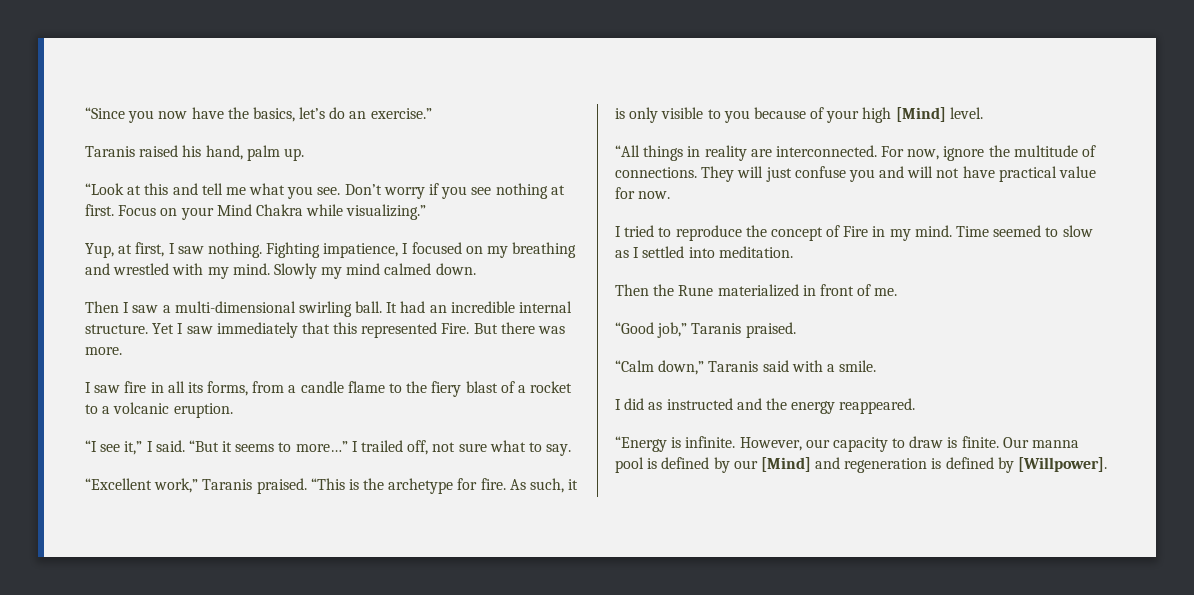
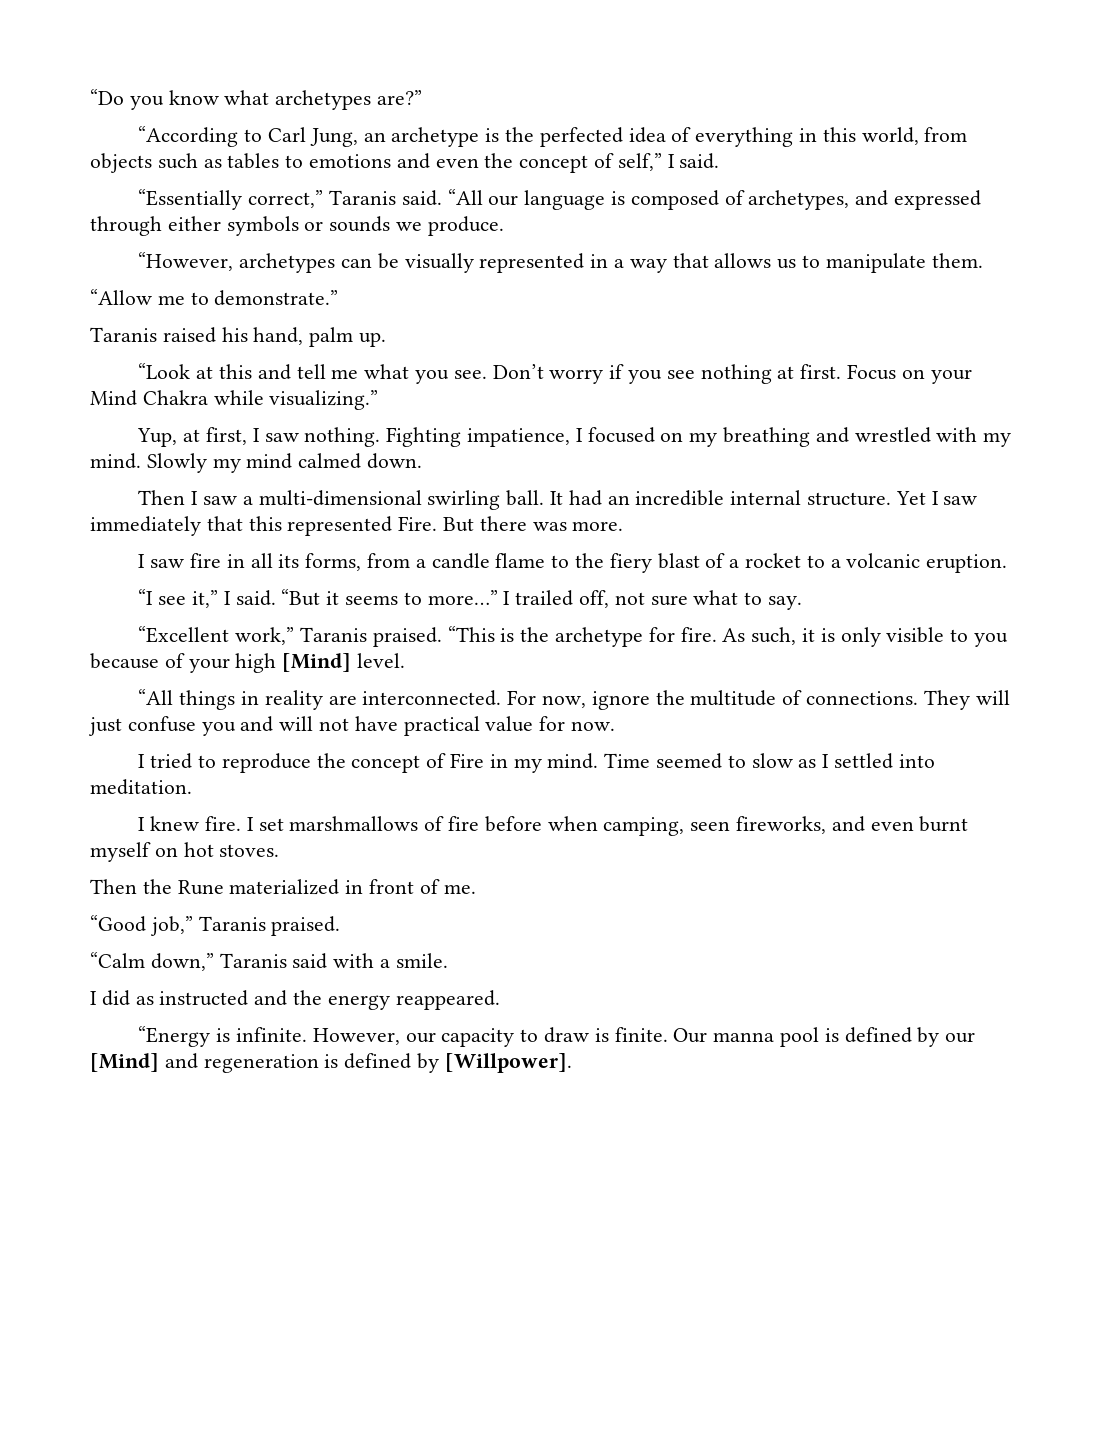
- “Since you now have the basics, let’s do an exercise.”
+ “Do you know what archetypes are?”
+ “According to Carl Jung, an archetype is the perfected idea of everything in this world, from objects such as tables to emotions and even the concept of self,” I said.
+ “Essentially correct,” Taranis said. “All our language is composed of archetypes, and expressed through either symbols or sounds we produce.
+ “However, archetypes can be visually represented in a way that allows us to manipulate them.
+ “Allow me to demonstrate.”
+ I knew fire. I set marshmallows of fire before when camping, seen fireworks, and even burnt myself on hot stoves.

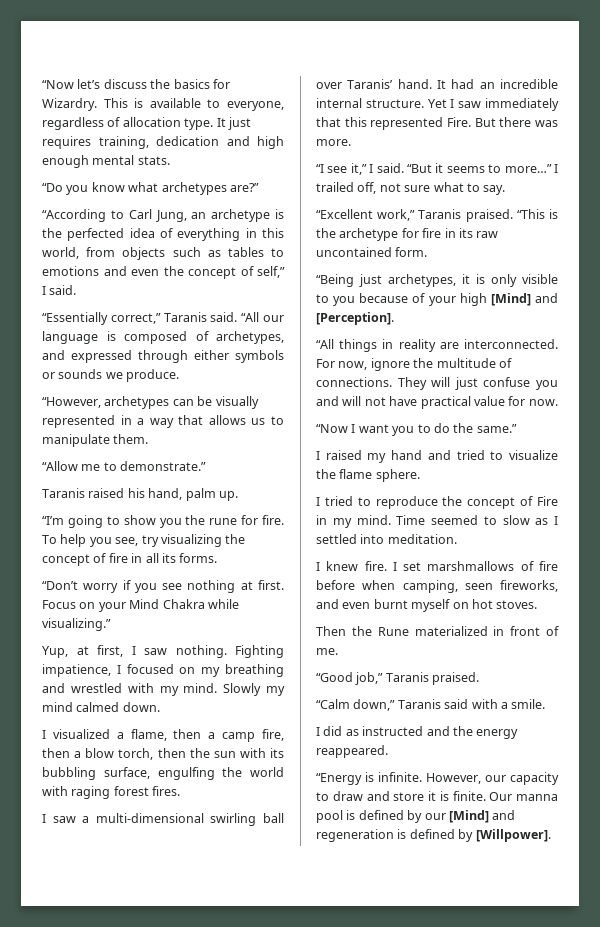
+ “Now let’s discuss the basics for Wizardry. This is available to everyone, regardless of allocation type. It just requires training, dedication and high enough mental stats.
- “Look at this and tell me what you see. Don’t worry if you see nothing at first.
+ “I’m going to show you the rune for fire. To help you see, try visualizing the concept of fire in all its forms.
+ “Don’t worry if you see nothing at first.
- Then I saw a multi-dimensional swirling ball.
+ I visualized a flame, then a camp fire, then a blow torch, then the sun with its bubbling surface, engulfing the world with raging forest fires.
+ I saw a multi-dimensional swirling ball over Taranis’ hand.
- I saw fire in all its forms, from a candle flame to the fiery blast of a rocket to a volcanic eruption.
- “This is the archetype for fire. As such, it is only visible to you because of your high [Mind] level.
+ “This is the archetype for fire in its raw uncontained form.
+ “Being just archetypes, it is only visible to you because of your high [Mind] and [Perception].
+ “Now I want you to do the same.”
+ I raised my hand and tried to visualize the flame sphere.
- However, our capacity to draw is finite.
+ However, our capacity to draw and store it is finite.

